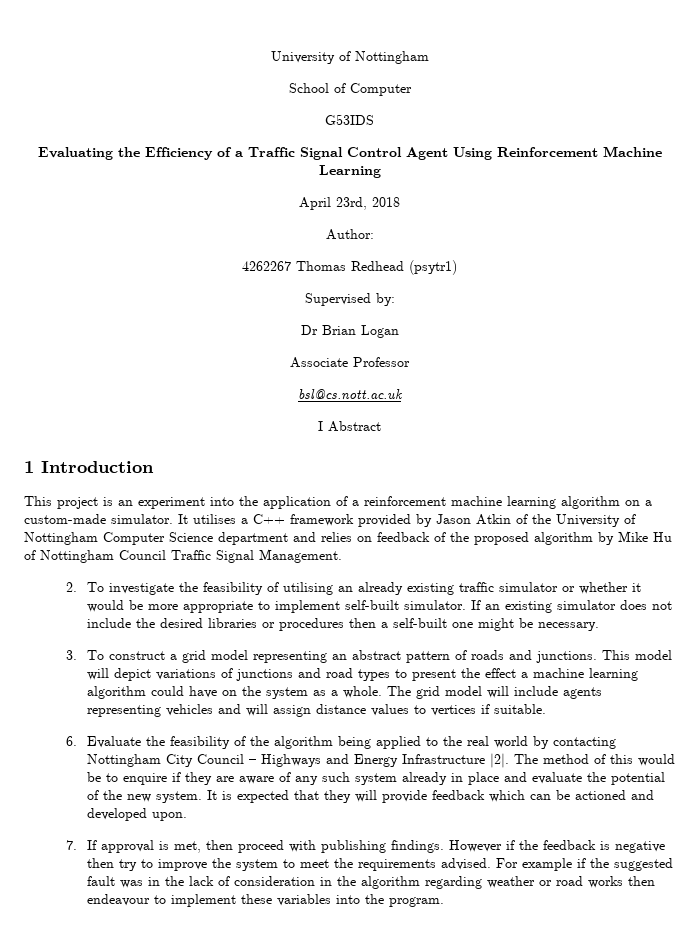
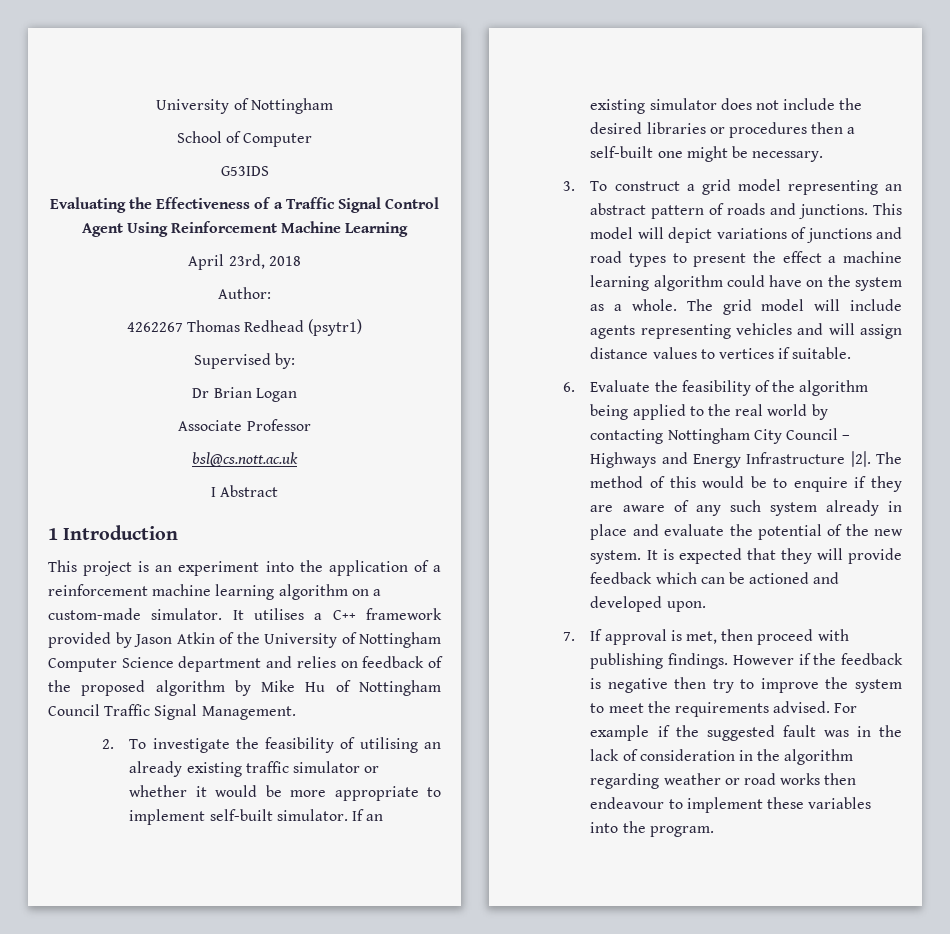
- Evaluating the Efficiency of a Traffic Signal Control Agent Using Reinforcement Machine Learning
+ Evaluating the Effectiveness of a Traffic Signal Control Agent Using Reinforcement Machine Learning

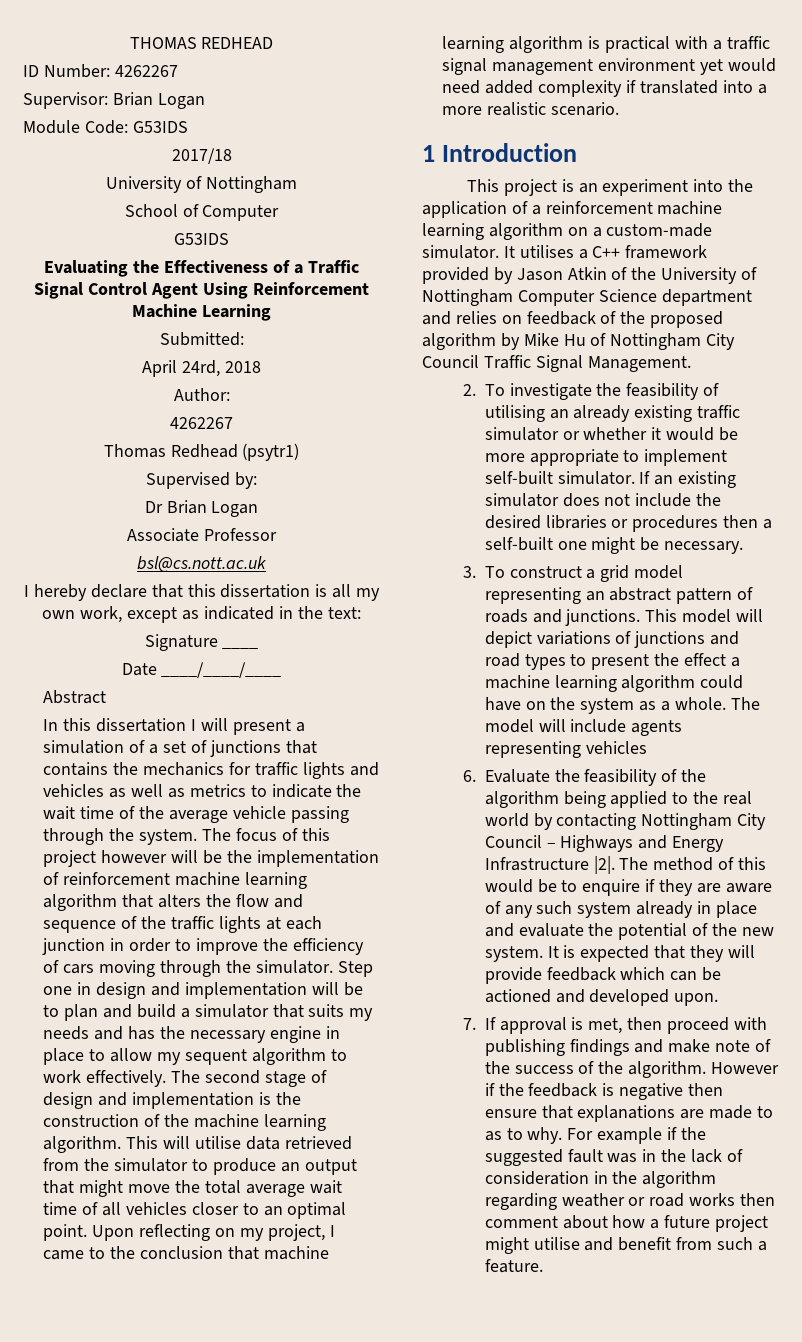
+ THOMAS REDHEAD
+ ID Number: 4262267
+ Supervisor: Brian Logan
+ Module Code: G53IDS
+ 2017/18
+ Submitted:
- April 23rd, 2018
+ April 24rd, 2018
  Author:
- 4262267 Thomas Redhead (psytr1)
+ 4262267
+ Thomas Redhead (psytr1)
- I Abstract
+ I hereby declare that this dissertation is all my own work, except as indicated in the text:
+ Signature ____
+ Date ____/____/____
+ Abstract
+ In this dissertation I will present a simulation of a set of junctions that contains the mechanics for traffic lights and vehicles as well as metrics to indicate the wait time of the average vehicle passing through the system. The focus of this project however will be the implementation of reinforcement machine learning algorithm that alters the flow and sequence of the traffic lights at each junction in order to improve the efficiency of cars moving through the simulator. Step one in design and implementation will be to plan and build a simulator that suits my needs and has the necessary engine in place to allow my sequent algorithm to work effectively. The second stage of design and implementation is the construction of the machine learning algorithm. This will utilise data retrieved from the simulator to produce an output that might move the total average wait time of all vehicles closer to an optimal point. Upon reflecting on my project, I came to the conclusion that machine learning algorithm is practical with a traffic signal management environment yet would need added complexity if translated into a more realistic scenario.
- It utilises a C++ framework provided by Jason Atkin of the University of Nottingham Computer Science department and relies on feedback of the proposed algorithm by Mike Hu of Nottingham Council Traffic Signal Management.
+ It utilises a C++ framework provided by Jason Atkin of the University of Nottingham Computer Science department and relies on feedback of the proposed algorithm by Mike Hu of Nottingham City Council Traffic Signal Management.
- The grid model will include agents representing vehicles and will assign distance values to vertices if suitable.
+ The model will include agents representing vehicles
- 7. If approval is met, then proceed with publishing findings.
+ 7. If approval is met, then proceed with publishing findings and make note of the success of the algorithm.
- However if the feedback is negative then try to improve the system to meet the requirements advised.
+ However if the feedback is negative then ensure that explanations are made to as to why.
- For example if the suggested fault was in the lack of consideration in the algorithm regarding weather or road works then endeavour to implement these variables into the program.
+ For example if the suggested fault was in the lack of consideration in the algorithm regarding weather or road works then comment about how a future project might utilise and benefit from such a feature.

